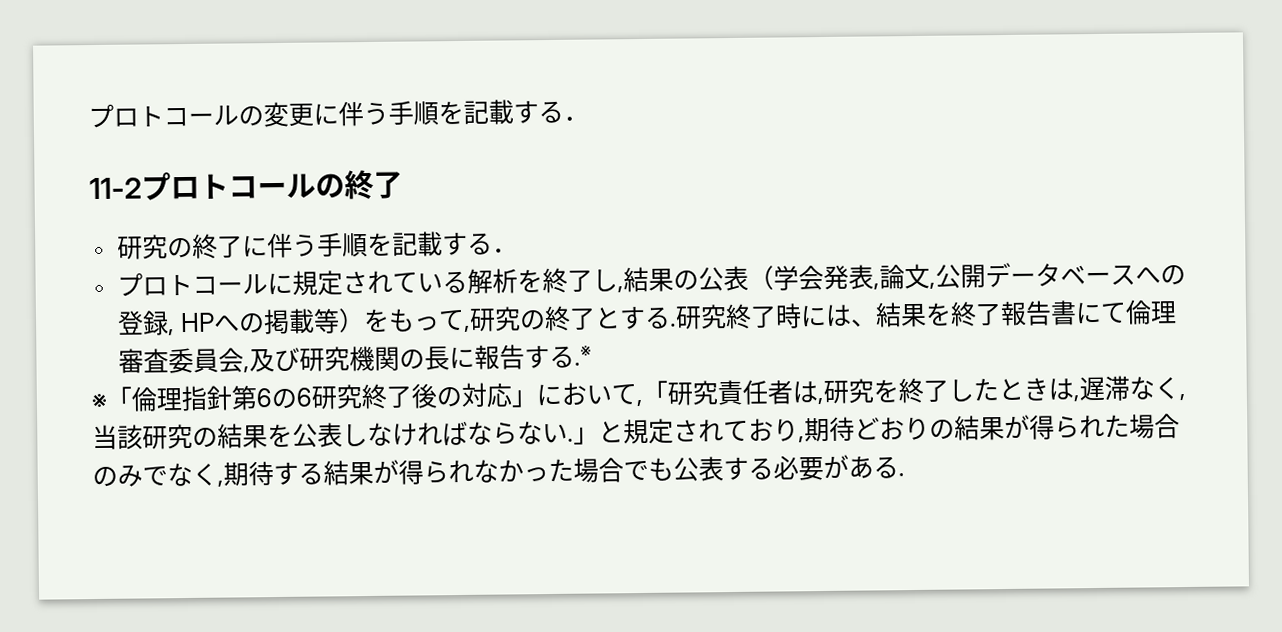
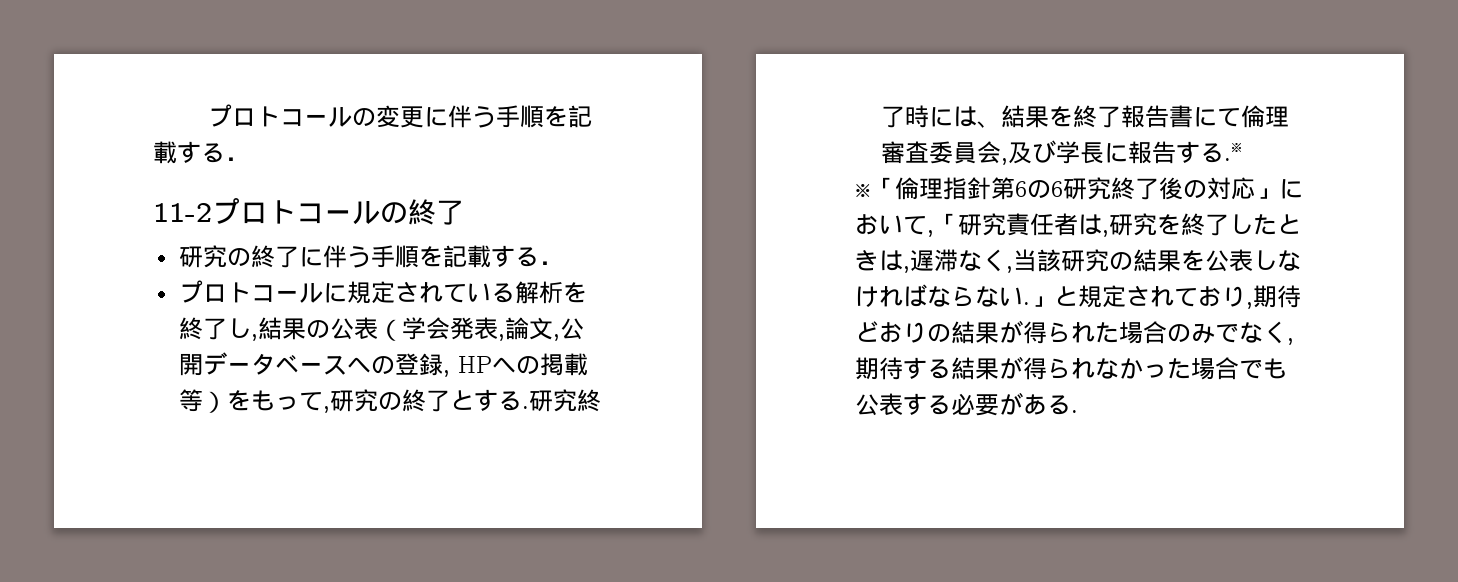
- 研究終了時には、結果を終了報告書にて倫理審査委員会,及び研究機関の長に報告する.※
+ 研究終了時には、結果を終了報告書にて倫理審査委員会,及び学長に報告する.※

